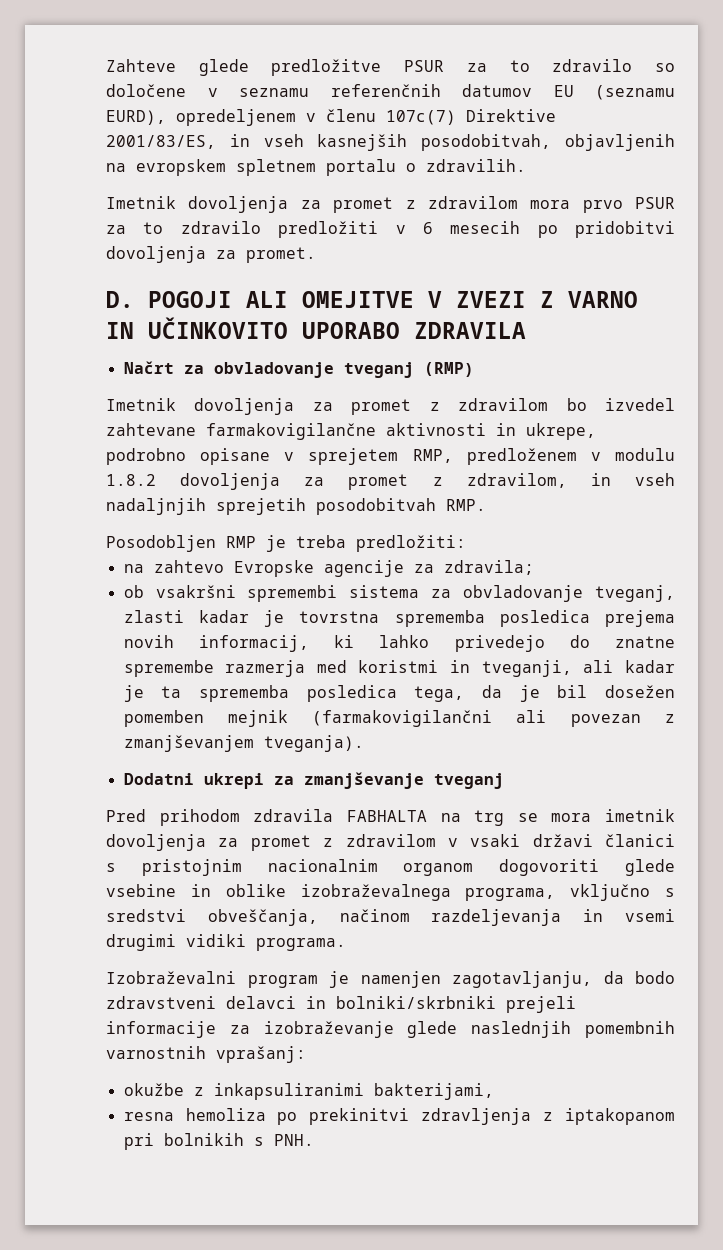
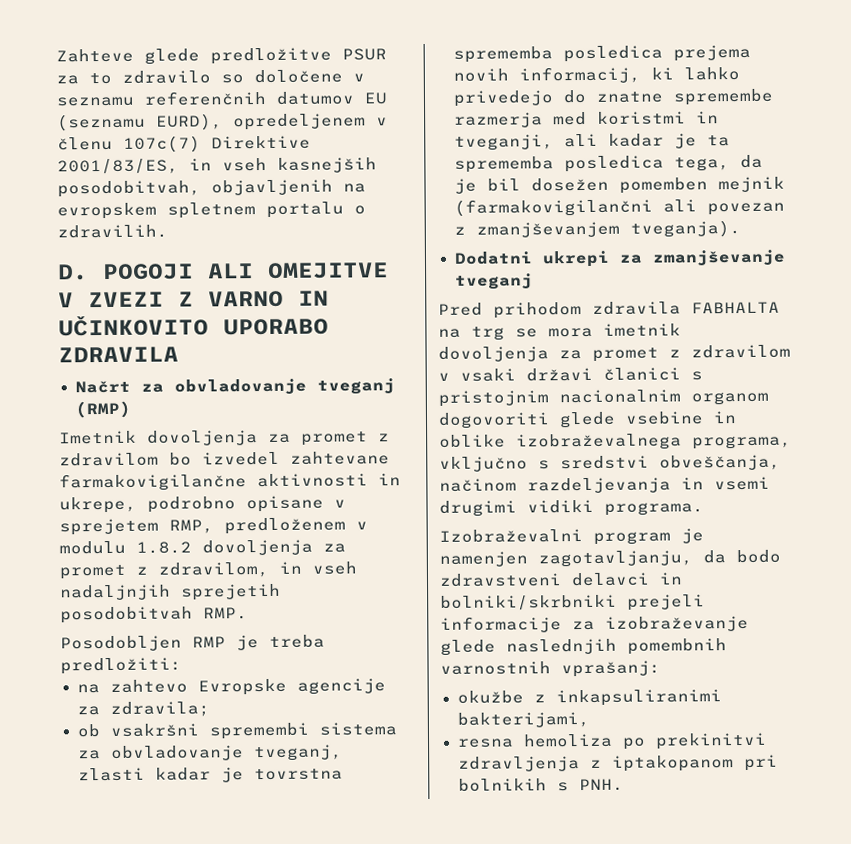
- Imetnik dovoljenja za promet z zdravilom mora prvo PSUR za to zdravilo predložiti v 6 mesecih po pridobitvi dovoljenja za promet.

